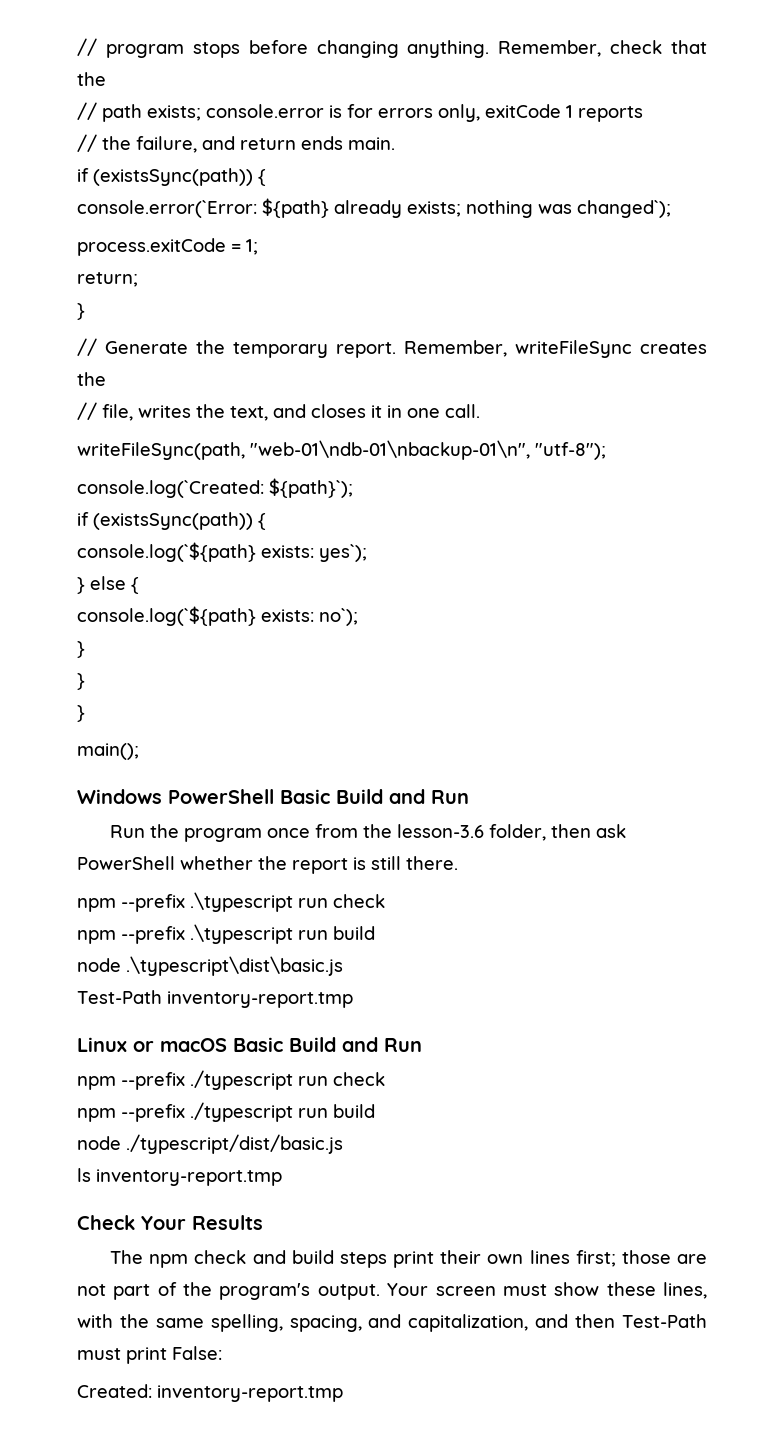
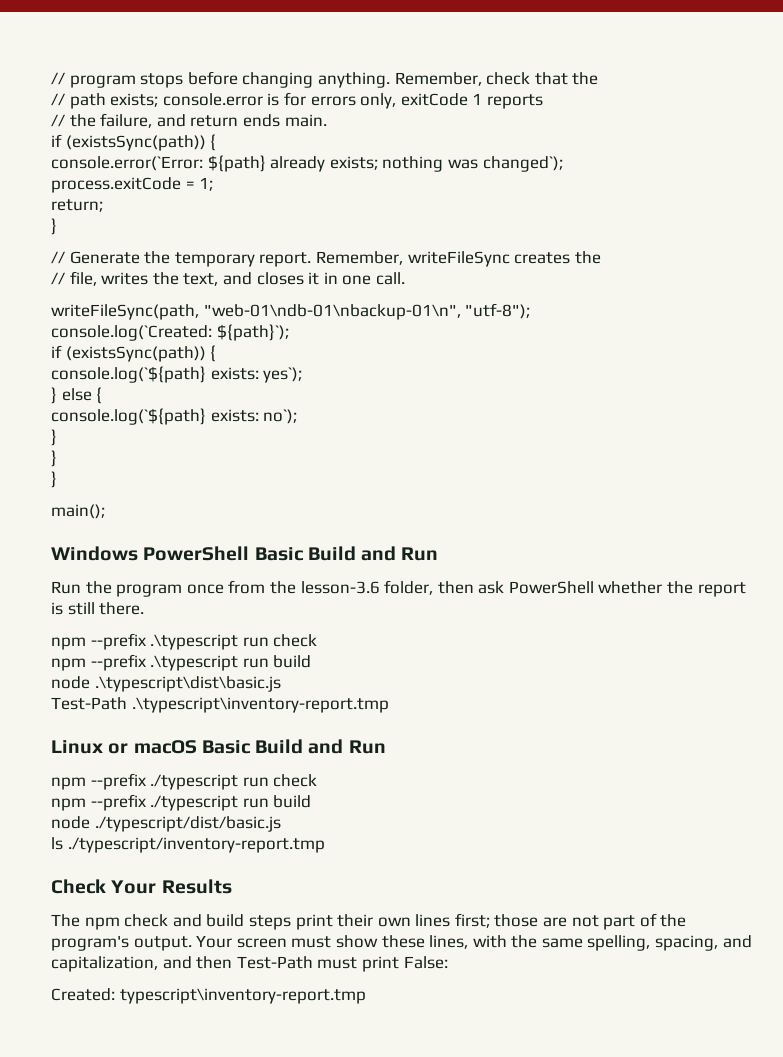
- Test-Path inventory-report.tmp
+ Test-Path .\typescript\inventory-report.tmp
- ls inventory-report.tmp
+ ls ./typescript/inventory-report.tmp
- Created: inventory-report.tmp
+ Created: typescript\inventory-report.tmp

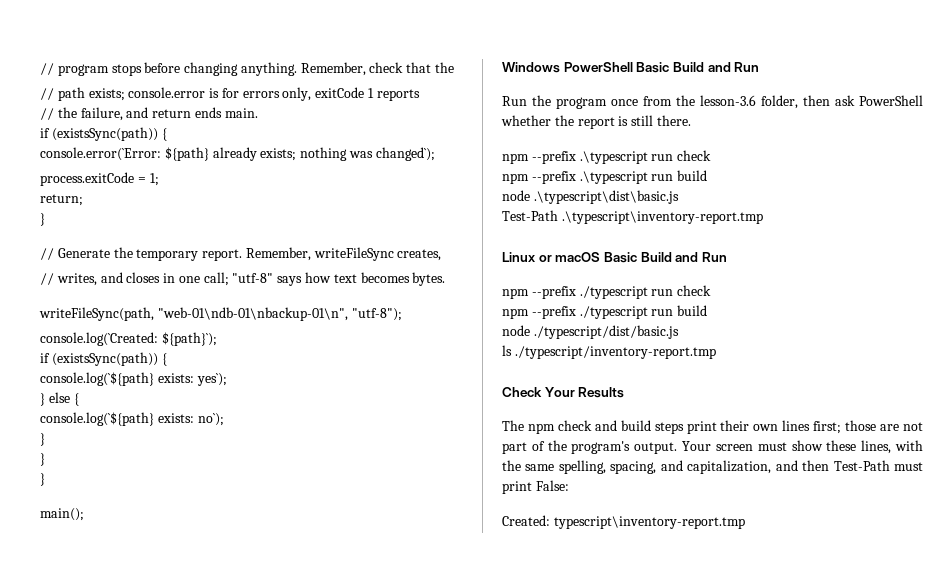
- Remember, writeFileSync creates the
- // file, writes the text, and closes it in one call.
+ Remember, writeFileSync creates,
+ // writes, and closes in one call; "utf-8" says how text becomes bytes.

